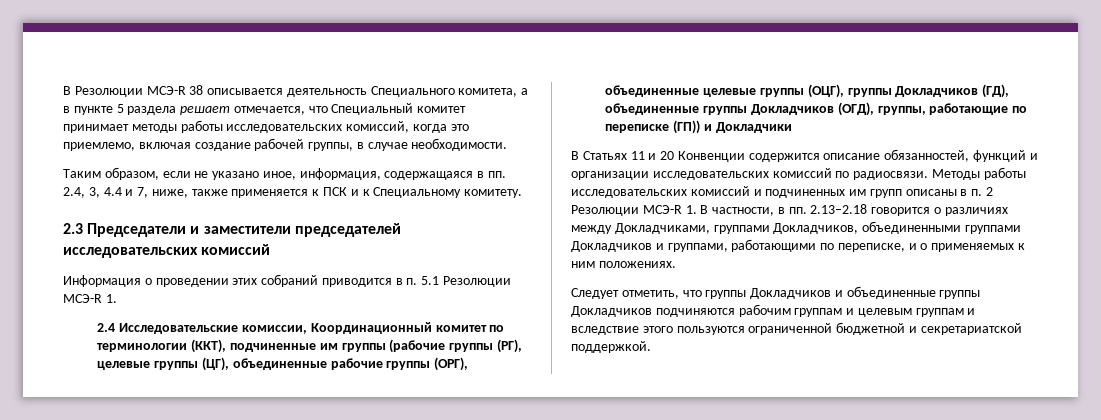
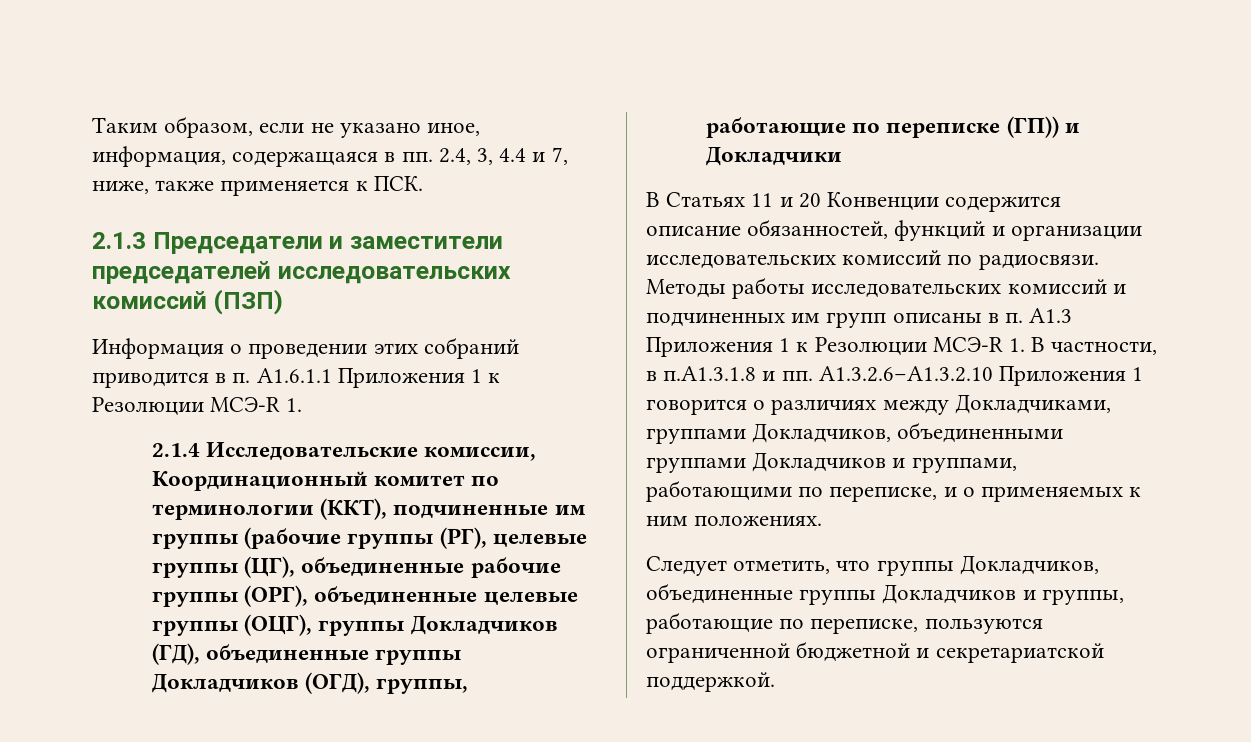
- В Резолюции МСЭ-R 38 описывается деятельность Специального комитета, а в пункте 5 раздела решает отмечается, что Специальный комитет принимает методы работы исследовательских комиссий, когда это приемлемо, включая создание рабочей группы, в случае необходимости.
- Таким образом, если не указано иное, информация, содержащаяся в пп. 2.4, 3, 4.4 и 7, ниже, также применяется к ПСК и к Специальному комитету.
- 2.3 Председатели и заместители председателей исследовательских комиссий
+ Таким образом, если не указано иное, информация, содержащаяся в пп. 2.4, 3, 4.4 и 7, ниже, также применяется к ПСК.
+ 2.1.3 Председатели и заместители председателей исследовательских комиссий (ПЗП)
- Информация о проведении этих собраний приводится в п. 5.1 Резолюции МСЭ-R 1.
+ Информация о проведении этих собраний приводится в п. А1.6.1.1 Приложения 1 к Резолюции МСЭ-R 1.
- 2.4 Исследовательские комиссии, Координационный комитет по терминологии (ККТ), подчиненные им группы (рабочие группы (РГ), целевые группы (ЦГ), объединенные рабочие группы (ОРГ), объединенные целевые группы (ОЦГ), группы Докладчиков (ГД), объединенные группы Докладчиков (ОГД), группы, работающие по переписке (ГП)) и Докладчики
+ 2.1.4 Исследовательские комиссии, Координационный комитет по терминологии (ККТ), подчиненные им группы (рабочие группы (РГ), целевые группы (ЦГ), объединенные рабочие группы (ОРГ), объединенные целевые группы (ОЦГ), группы Докладчиков (ГД), объединенные группы Докладчиков (ОГД), группы, работающие по переписке (ГП)) и Докладчики
- Методы работы исследовательских комиссий и подчиненных им групп описаны в п. 2 Резолюции МСЭ-R 1. В частности, в пп. 2.13–2.18 говорится о различиях между Докладчиками, группами Докладчиков, объединенными группами Докладчиков и группами, работающими по переписке, и о применяемых к ним положениях.
+ Методы работы исследовательских комиссий и подчиненных им групп описаны в п. А1.3 Приложения 1 к Резолюции МСЭ-R 1. В частности, в п.А1.3.1.8 и пп. А1.3.2.6–А1.3.2.10 Приложения 1 говорится о различиях между Докладчиками, группами Докладчиков, объединенными группами Докладчиков и группами, работающими по переписке, и о применяемых к ним положениях.
- Следует отметить, что группы Докладчиков и объединенные группы Докладчиков подчиняются рабочим группам и целевым группам и вследствие этого пользуются ограниченной бюджетной и секретариатской поддержкой.
+ Следует отметить, что группы Докладчиков, объединенные группы Докладчиков и группы, работающие по переписке, пользуются ограниченной бюджетной и секретариатской поддержкой.

